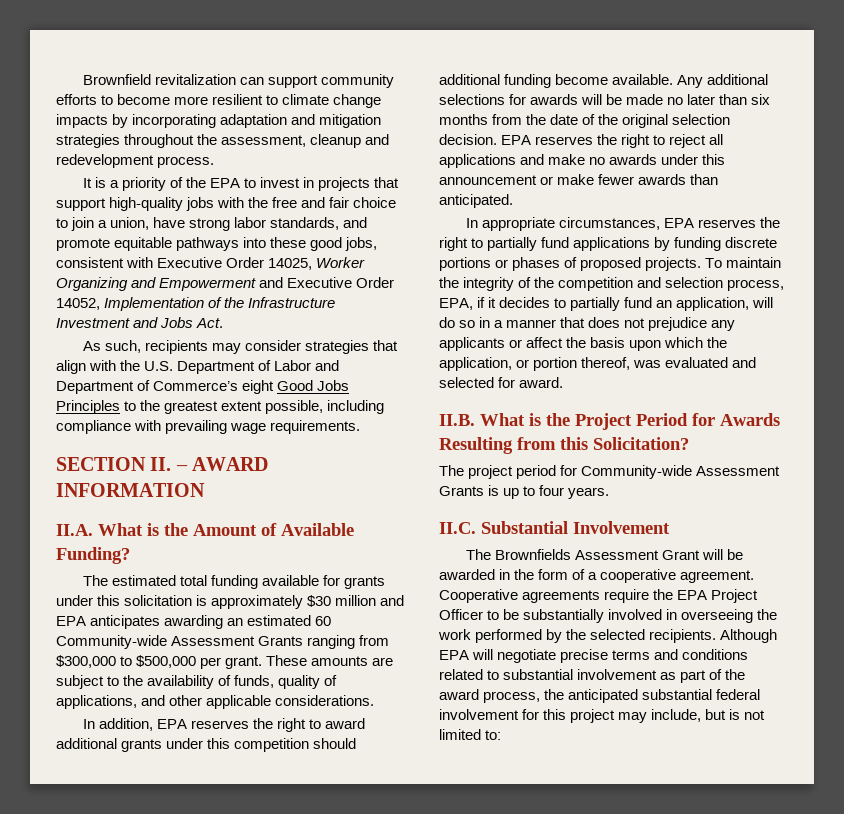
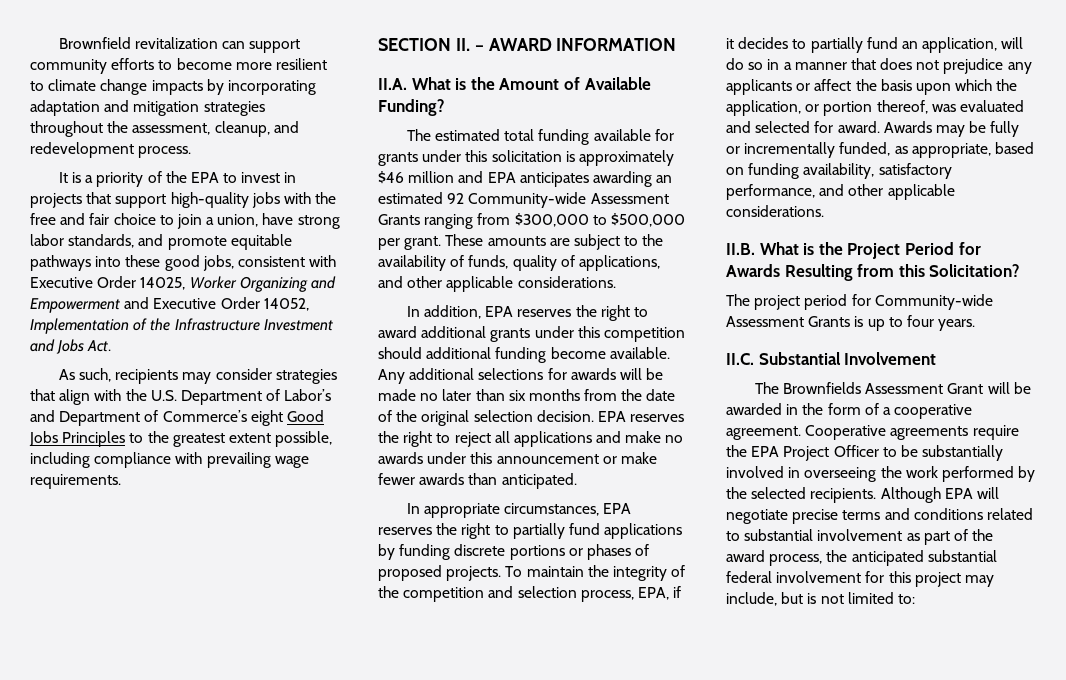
- Brownfield revitalization can support community efforts to become more resilient to climate change impacts by incorporating adaptation and mitigation strategies throughout the assessment, cleanup and redevelopment process.
+ Brownfield revitalization can support community efforts to become more resilient to climate change impacts by incorporating adaptation and mitigation strategies throughout the assessment, cleanup, and redevelopment process.
- As such, recipients may consider strategies that align with the U.S. Department of Labor and Department of Commerce’s eight Good Jobs Principles to the greatest extent possible, including compliance with prevailing wage requirements.
+ As such, recipients may consider strategies that align with the U.S. Department of Labor’s and Department of Commerce’s eight Good Jobs Principles to the greatest extent possible, including compliance with prevailing wage requirements.
- The estimated total funding available for grants under this solicitation is approximately $30 million and EPA anticipates awarding an estimated 60 Community-wide Assessment Grants ranging from $300,000 to $500,000 per grant.
+ The estimated total funding available for grants under this solicitation is approximately $46 million and EPA anticipates awarding an estimated 92 Community-wide Assessment Grants ranging from $300,000 to $500,000 per grant.
+ Awards may be fully or incrementally funded, as appropriate, based on funding availability, satisfactory performance, and other applicable considerations.

